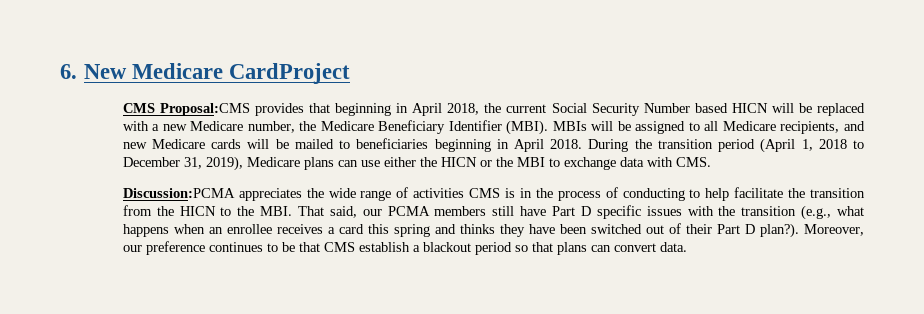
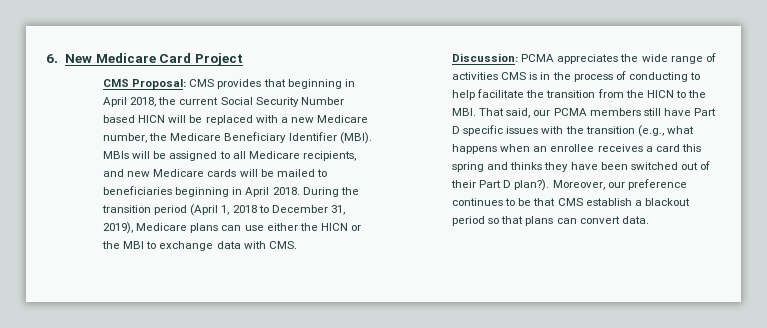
- 6. New Medicare CardProject
- CMS Proposal:CMS provides that beginning in April 2018, the current Social Security Number based HICN will be replaced with a new Medicare number, the Medicare Beneficiary Identifier (MBI).
+ 6. New Medicare Card Project
+ CMS Proposal: CMS provides that beginning in April 2018, the current Social Security Number based HICN will be replaced with a new Medicare number, the Medicare Beneficiary Identifier (MBI).
- Discussion:PCMA appreciates the wide range of activities CMS is in the process of conducting to help facilitate the transition from the HICN to the MBI. That said, our PCMA members still have Part D specific issues with the transition (e.g., what happens when an enrollee receives a card this spring and thinks they have been switched out of their Part D plan?).
+ Discussion: PCMA appreciates the wide range of activities CMS is in the process of conducting to help facilitate the transition from the HICN to the MBI. That said, our PCMA members still have Part D specific issues with the transition (e.g., what happens when an enrollee receives a card this spring and thinks they have been switched out of their Part D plan?).

